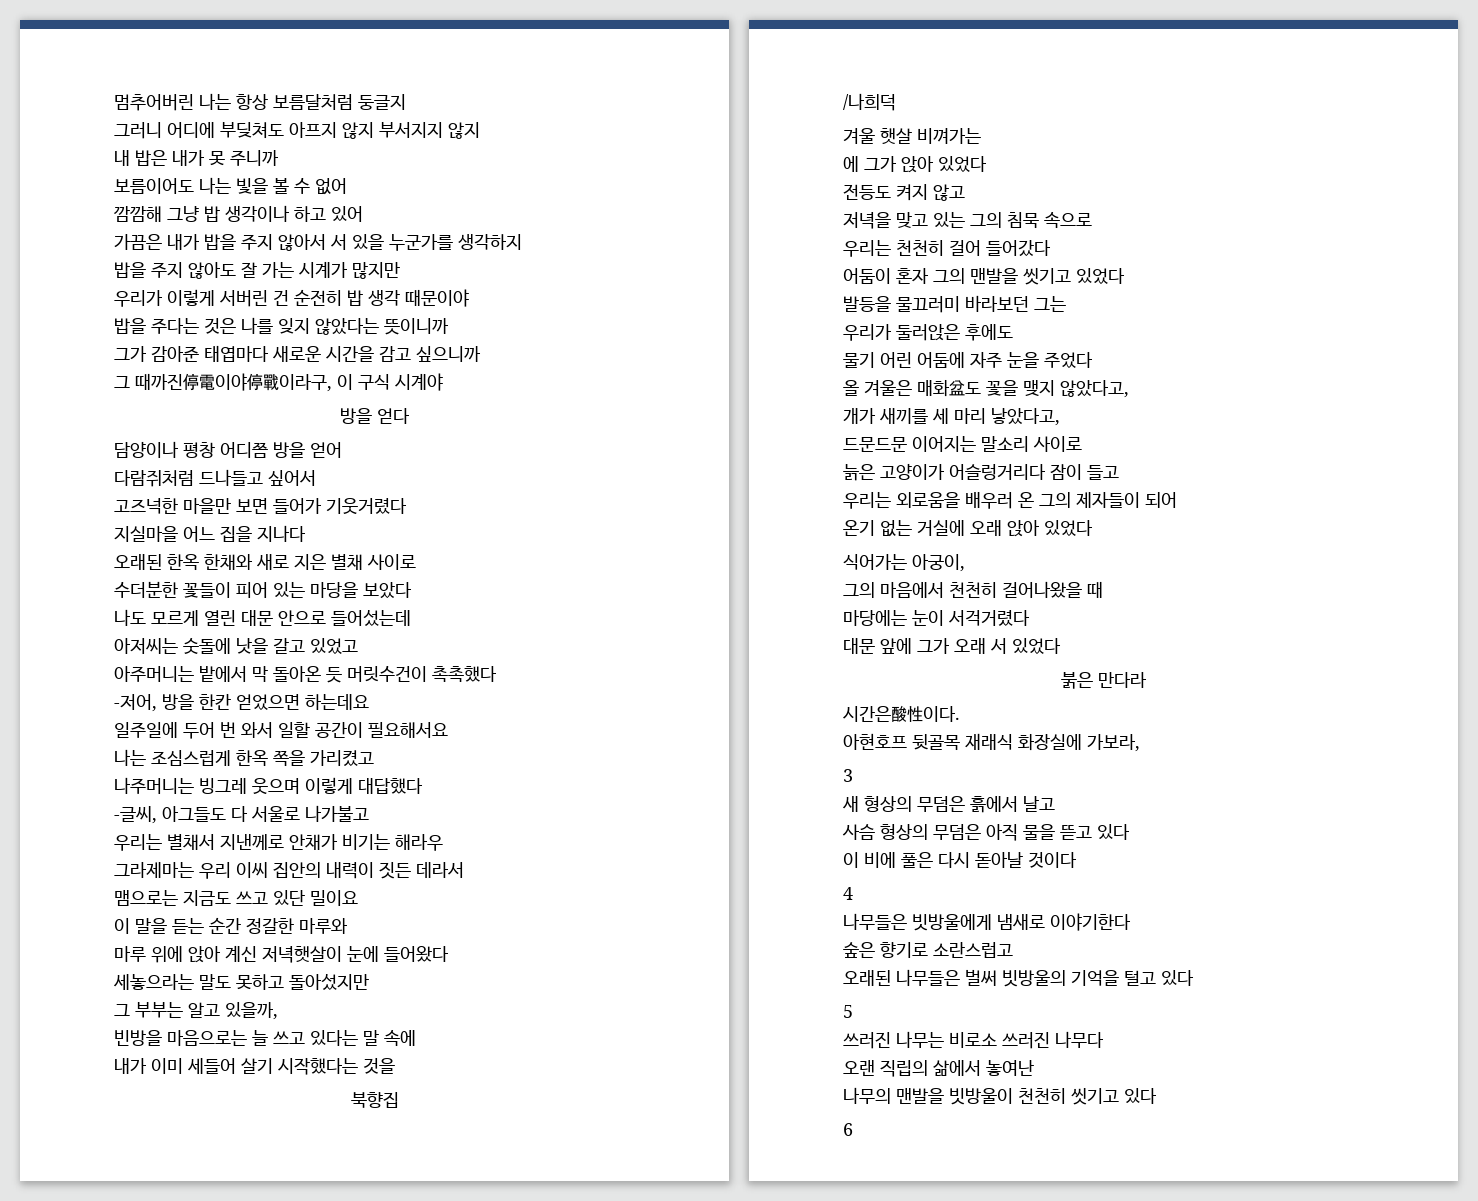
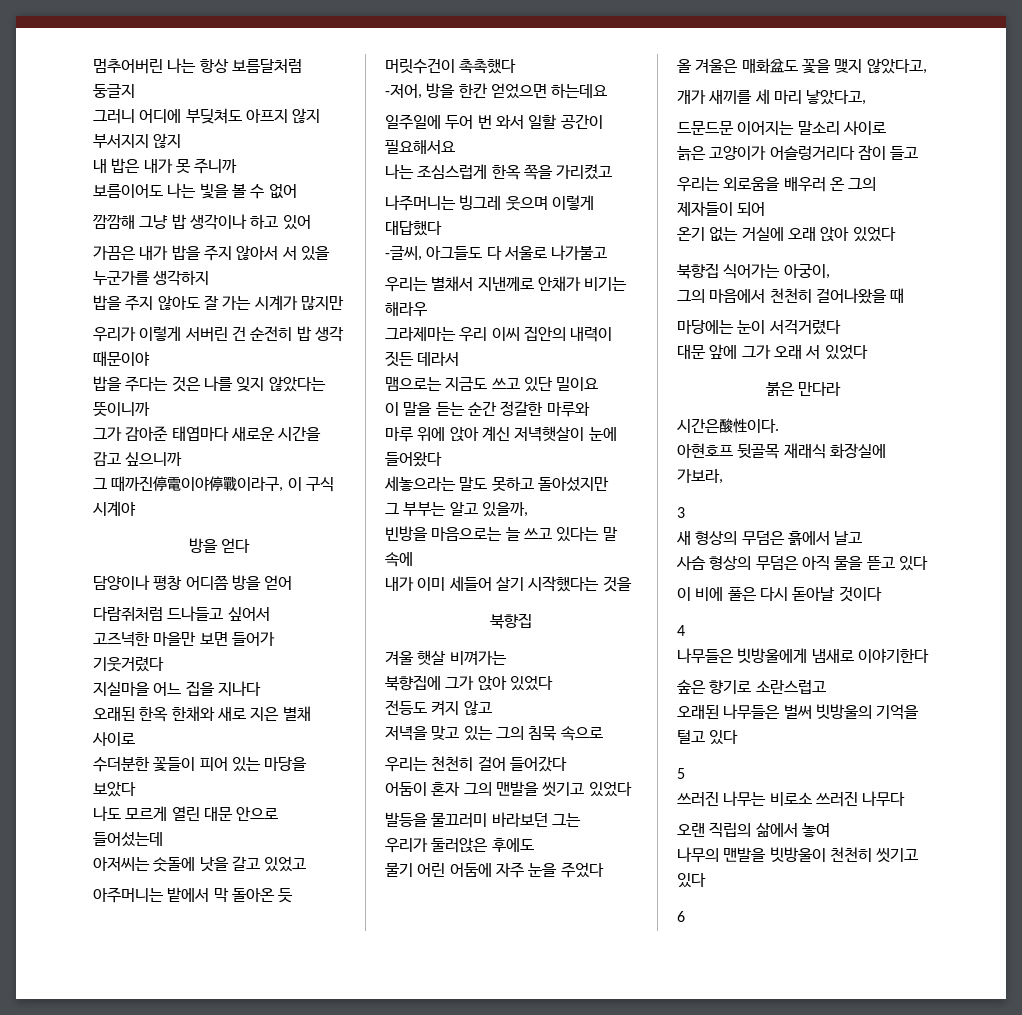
- /나희덕
- 에 그가 앉아 있었다
+ 북향집에 그가 앉아 있었다
- 식어가는 아궁이,
+ 북향집 식어가는 아궁이,
- 오랜 직립의 삶에서 놓여난
+ 오랜 직립의 삶에서 놓여

